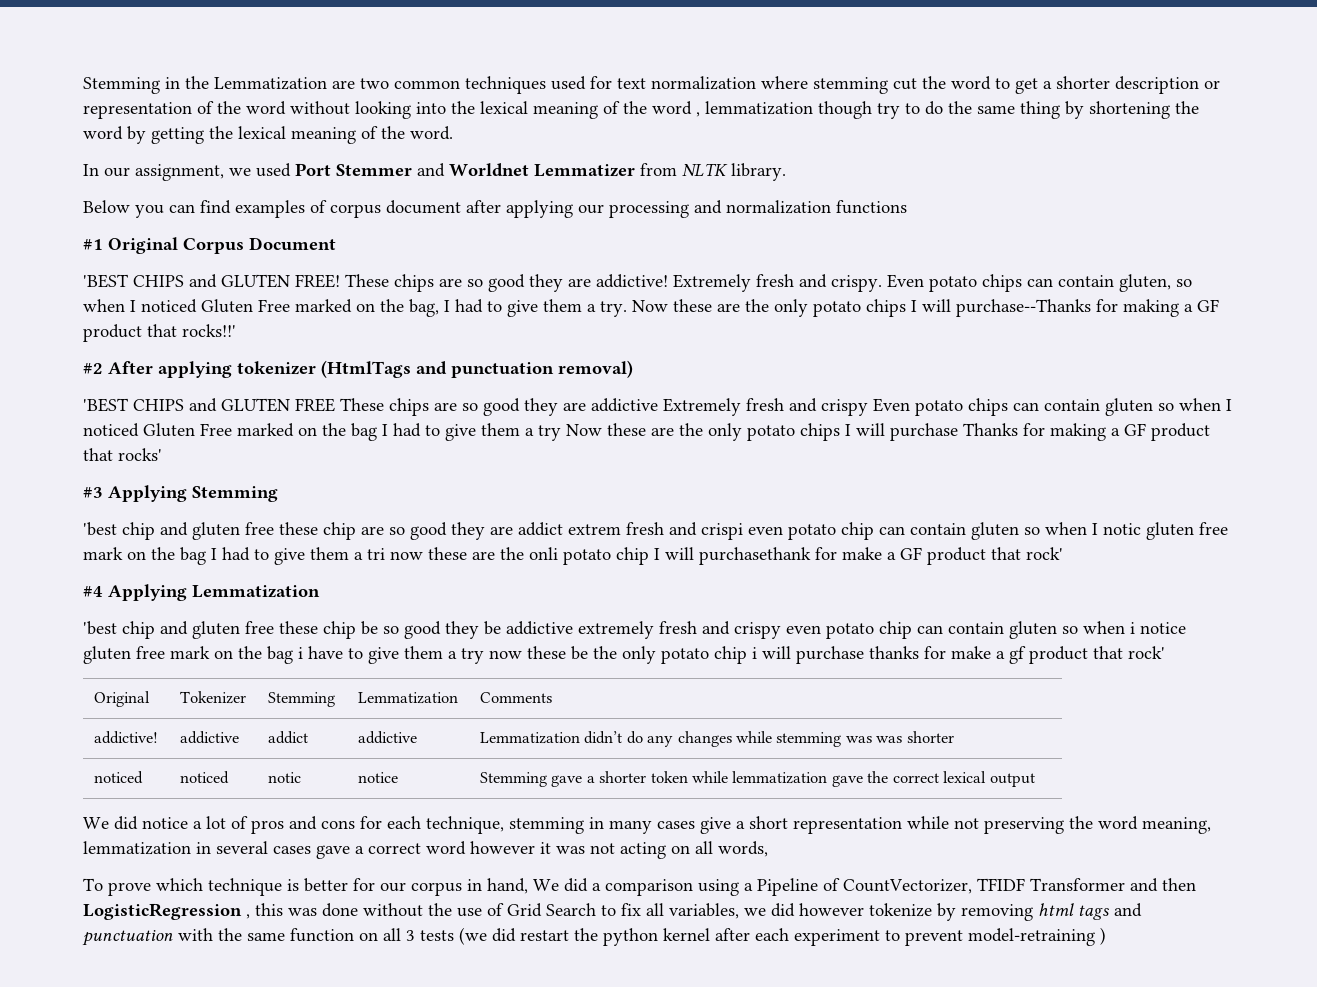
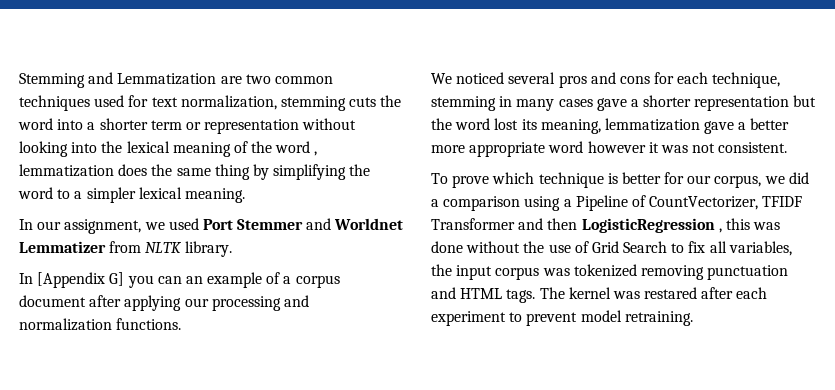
- Stemming in the Lemmatization are two common techniques used for text normalization where stemming cut the word to get a shorter description or representation of the word without looking into the lexical meaning of the word , lemmatization though try to do the same thing by shortening the word by getting the lexical meaning of the word.
+ Stemming and Lemmatization are two common techniques used for text normalization, stemming cuts the word into a shorter term or representation without looking into the lexical meaning of the word , lemmatization does the same thing by simplifying the word to a simpler lexical meaning.
- Below you can find examples of corpus document after applying our processing and normalization functions
- #1 Original Corpus Document
- 'BEST CHIPS and GLUTEN FREE! These chips are so good they are addictive! Extremely fresh and crispy. Even potato chips can contain gluten, so when I noticed Gluten Free marked on the bag, I had to give them a try. Now these are the only potato chips I will purchase--Thanks for making a GF product that rocks!!'
- #2 After applying tokenizer (HtmlTags and punctuation removal)
- 'BEST CHIPS and GLUTEN FREE These chips are so good they are addictive Extremely fresh and crispy Even potato chips can contain gluten so when I noticed Gluten Free marked on the bag I had to give them a try Now these are the only potato chips I will purchase Thanks for making a GF product that rocks'
- #3 Applying Stemming
- 'best chip and gluten free these chip are so good they are addict extrem fresh and crispi even potato chip can contain gluten so when I notic gluten free mark on the bag I had to give them a tri now these are the onli potato chip I will purchasethank for make a GF product that rock'
- #4 Applying Lemmatization
- 'best chip and gluten free these chip be so good they be addictive extremely fresh and crispy even potato chip can contain gluten so when i notice gluten free mark on the bag i have to give them a try now these be the only potato chip i will purchase thanks for make a gf product that rock'
- Original | Tokenizer | Stemming | Lemmatization | Comments
- addictive! | addictive | addict | addictive | Lemmatization didn’t do any changes while stemming was was shorter
- noticed | noticed | notic | notice | Stemming gave a shorter token while lemmatization gave the correct lexical output
- We did notice a lot of pros and cons for each technique, stemming in many cases give a short representation while not preserving the word meaning, lemmatization in several cases gave a correct word however it was not acting on all words,
+ In [Appendix G] you can an example of a corpus document after applying our processing and normalization functions.
+ We noticed several pros and cons for each technique, stemming in many cases gave a shorter representation but the word lost its meaning, lemmatization gave a better more appropriate word however it was not consistent.
- To prove which technique is better for our corpus in hand, We did a comparison using a Pipeline of CountVectorizer, TFIDF Transformer and then LogisticRegression , this was done without the use of Grid Search to fix all variables, we did however tokenize by removing html tags and punctuation with the same function on all 3 tests (we did restart the python kernel after each experiment to prevent model-retraining )
+ To prove which technique is better for our corpus, we did a comparison using a Pipeline of CountVectorizer, TFIDF Transformer and then LogisticRegression , this was done without the use of Grid Search to fix all variables, the input corpus was tokenized removing punctuation and HTML tags. The kernel was restared after each experiment to prevent model retraining.

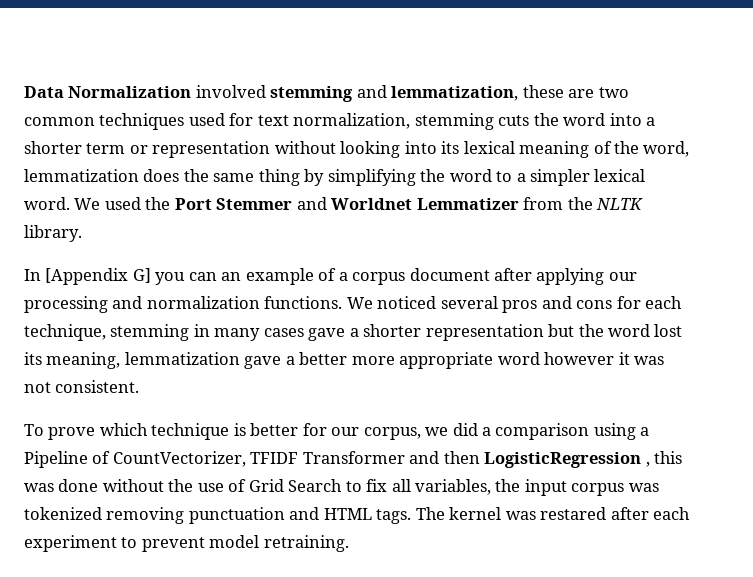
- Stemming and Lemmatization are two common techniques used for text normalization, stemming cuts the word into a shorter term or representation without looking into the lexical meaning of the word , lemmatization does the same thing by simplifying the word to a simpler lexical meaning.
- In our assignment, we used Port Stemmer and Worldnet Lemmatizer from NLTK library.
+ Data Normalization involved stemming and lemmatization, these are two common techniques used for text normalization, stemming cuts the word into a shorter term or representation without looking into its lexical meaning of the word, lemmatization does the same thing by simplifying the word to a simpler lexical word. We used the Port Stemmer and Worldnet Lemmatizer from the NLTK library.
- In [Appendix G] you can an example of a corpus document after applying our processing and normalization functions.
- We noticed several pros and cons for each technique, stemming in many cases gave a shorter representation but the word lost its meaning, lemmatization gave a better more appropriate word however it was not consistent.
+ In [Appendix G] you can an example of a corpus document after applying our processing and normalization functions. We noticed several pros and cons for each technique, stemming in many cases gave a shorter representation but the word lost its meaning, lemmatization gave a better more appropriate word however it was not consistent.

